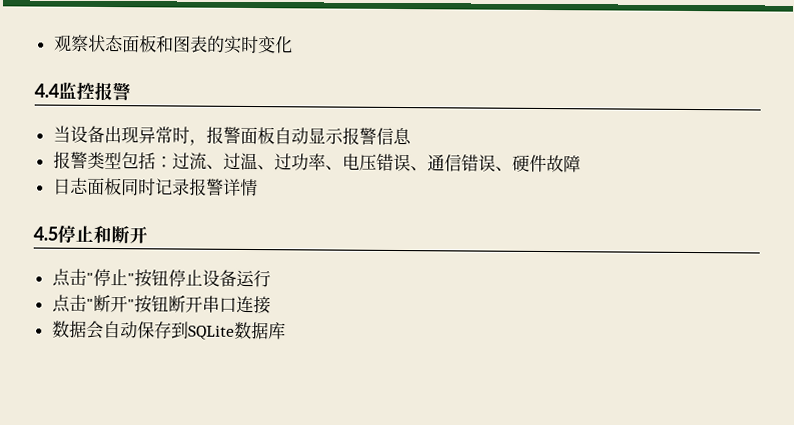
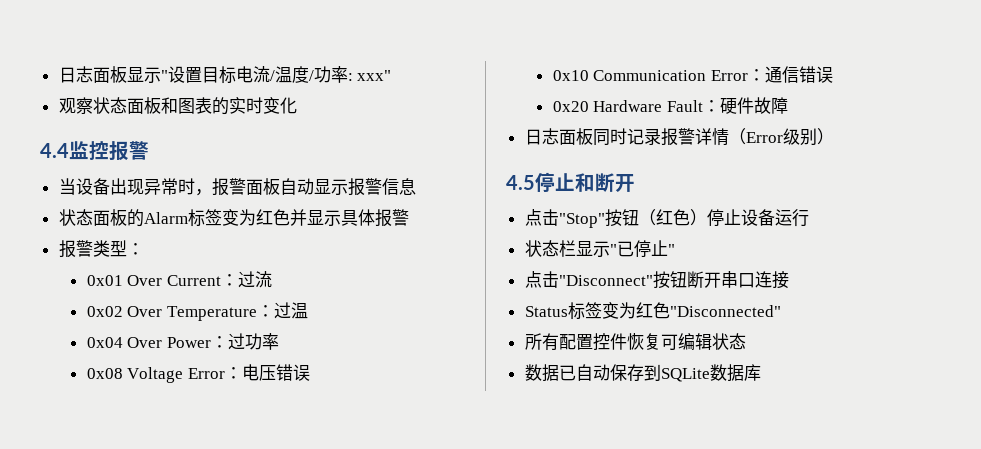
+ 日志面板显示"设置目标电流/温度/功率: xxx"
- 报警类型包括：过流、过温、过功率、电压错误、通信错误、硬件故障
+ 状态面板的Alarm标签变为红色并显示具体报警
+ 报警类型：
+ 0x01 Over Current：过流
+ 0x02 Over Temperature：过温
+ 0x04 Over Power：过功率
+ 0x08 Voltage Error：电压错误
+ 0x10 Communication Error：通信错误
+ 0x20 Hardware Fault：硬件故障
- 日志面板同时记录报警详情
+ 日志面板同时记录报警详情（Error级别）
- 点击"停止"按钮停止设备运行
+ 点击"Stop"按钮（红色）停止设备运行
- 点击"断开"按钮断开串口连接
- 数据会自动保存到SQLite数据库
+ 状态栏显示"已停止"
+ 点击"Disconnect"按钮断开串口连接
+ Status标签变为红色"Disconnected"
+ 所有配置控件恢复可编辑状态
+ 数据已自动保存到SQLite数据库

